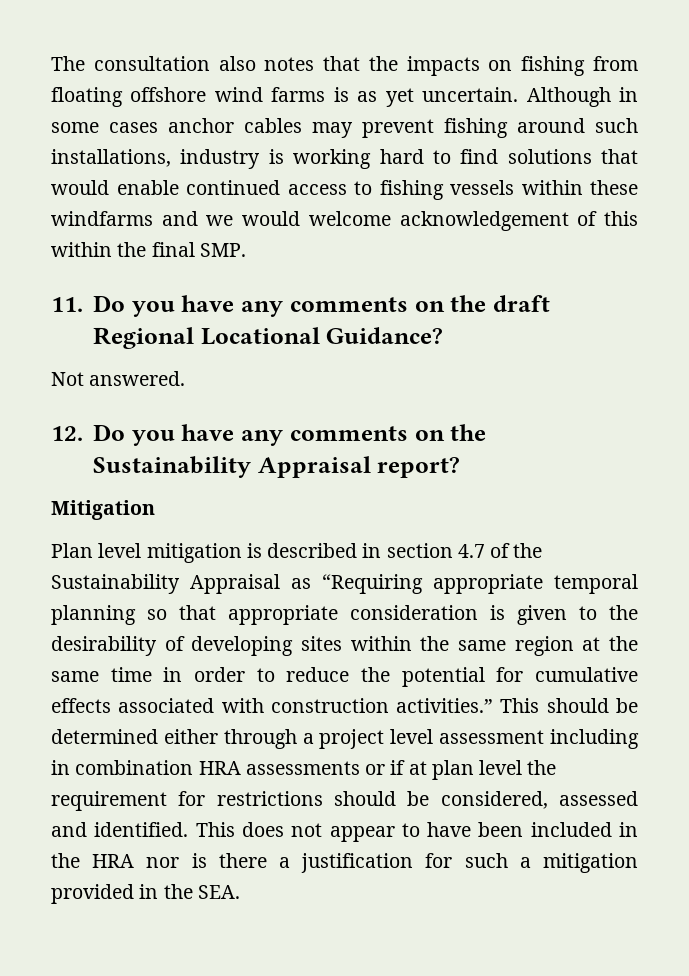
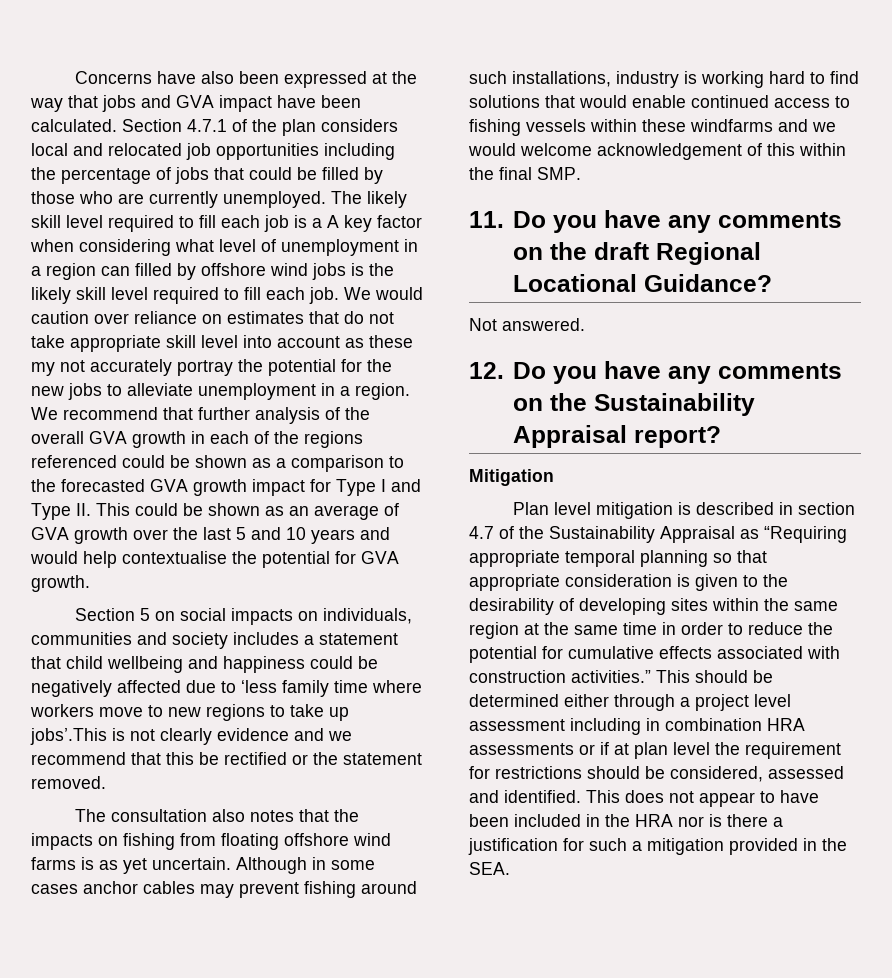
+ Concerns have also been expressed at the way that jobs and GVA impact have been calculated. Section 4.7.1 of the plan considers local and relocated job opportunities including the percentage of jobs that could be filled by those who are currently unemployed. The likely skill level required to fill each job is a A key factor when considering what level of unemployment in a region can filled by offshore wind jobs is the likely skill level required to fill each job. We would caution over reliance on estimates that do not take appropriate skill level into account as these my not accurately portray the potential for the new jobs to alleviate unemployment in a region. We recommend that further analysis of the overall GVA growth in each of the regions referenced could be shown as a comparison to the forecasted GVA growth impact for Type I and Type II. This could be shown as an average of GVA growth over the last 5 and 10 years and would help contextualise the potential for GVA growth.
+ Section 5 on social impacts on individuals, communities and society includes a statement that child wellbeing and happiness could be negatively affected due to ‘less family time where workers move to new regions to take up jobs’.This is not clearly evidence and we recommend that this be rectified or the statement removed.

